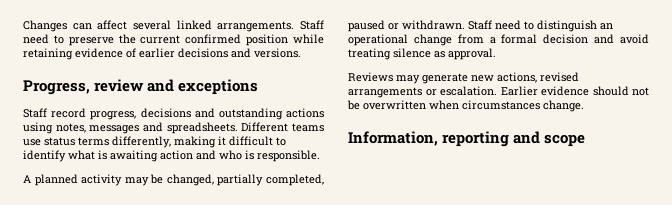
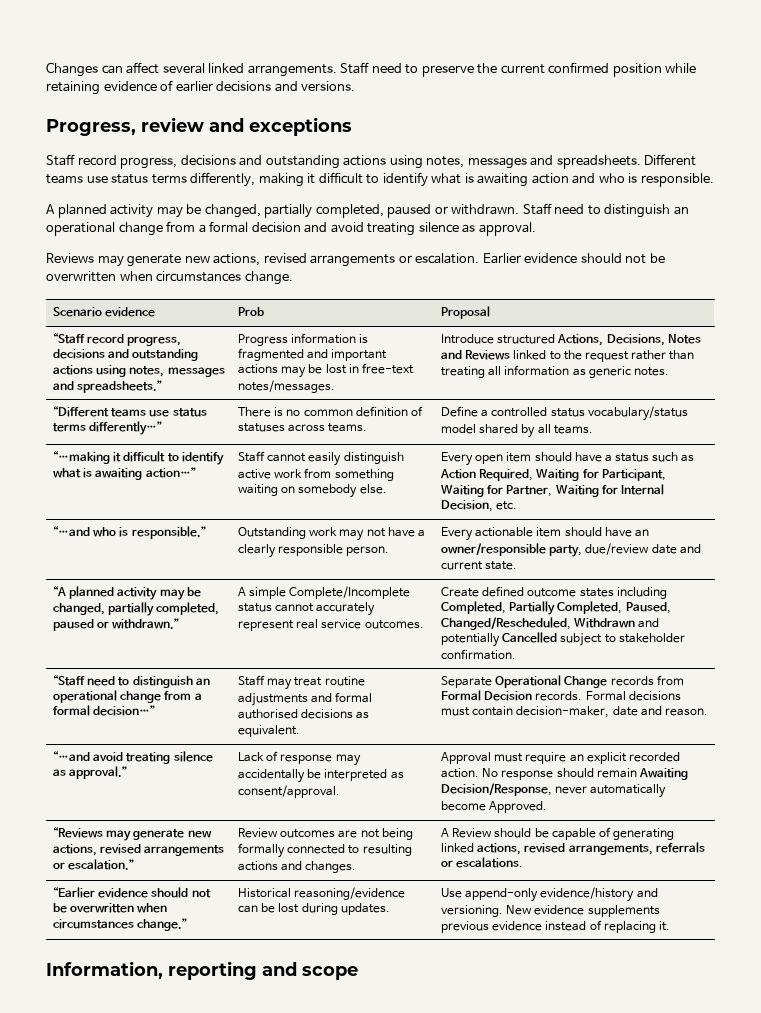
+ Scenario evidence | Prob | Proposal
+ “Staff record progress, decisions and outstanding actions using notes, messages and spreadsheets.” | Progress information is fragmented and important actions may be lost in free-text notes/messages. | Introduce structured Actions, Decisions, Notes and Reviews linked to the request rather than treating all information as generic notes.
+ “Different teams use status terms differently…” | There is no common definition of statuses across teams. | Define a controlled status vocabulary/status model shared by all teams.
+ “…making it difficult to identify what is awaiting action…” | Staff cannot easily distinguish active work from something waiting on somebody else. | Every open item should have a status such as Action Required, Waiting for Participant, Waiting for Partner, Waiting for Internal Decision, etc.
+ “…and who is responsible.” | Outstanding work may not have a clearly responsible person. | Every actionable item should have an owner/responsible party, due/review date and current state.
+ “A planned activity may be changed, partially completed, paused or withdrawn.” | A simple Complete/Incomplete status cannot accurately represent real service outcomes. | Create defined outcome states including Completed, Partially Completed, Paused, Changed/Rescheduled, Withdrawn and potentially Cancelled subject to stakeholder confirmation.
+ “Staff need to distinguish an operational change from a formal decision…” | Staff may treat routine adjustments and formal authorised decisions as equivalent. | Separate Operational Change records from Formal Decision records. Formal decisions must contain decision-maker, date and reason.
+ “…and avoid treating silence as approval.” | Lack of response may accidentally be interpreted as consent/approval. | Approval must require an explicit recorded action. No response should remain Awaiting Decision/Response, never automatically become Approved.
+ “Reviews may generate new actions, revised arrangements or escalation.” | Review outcomes are not being formally connected to resulting actions and changes. | A Review should be capable of generating linked actions, revised arrangements, referrals or escalations.
+ “Earlier evidence should not be overwritten when circumstances change.” | Historical reasoning/evidence can be lost during updates. | Use append-only evidence/history and versioning. New evidence supplements previous evidence instead of replacing it.

